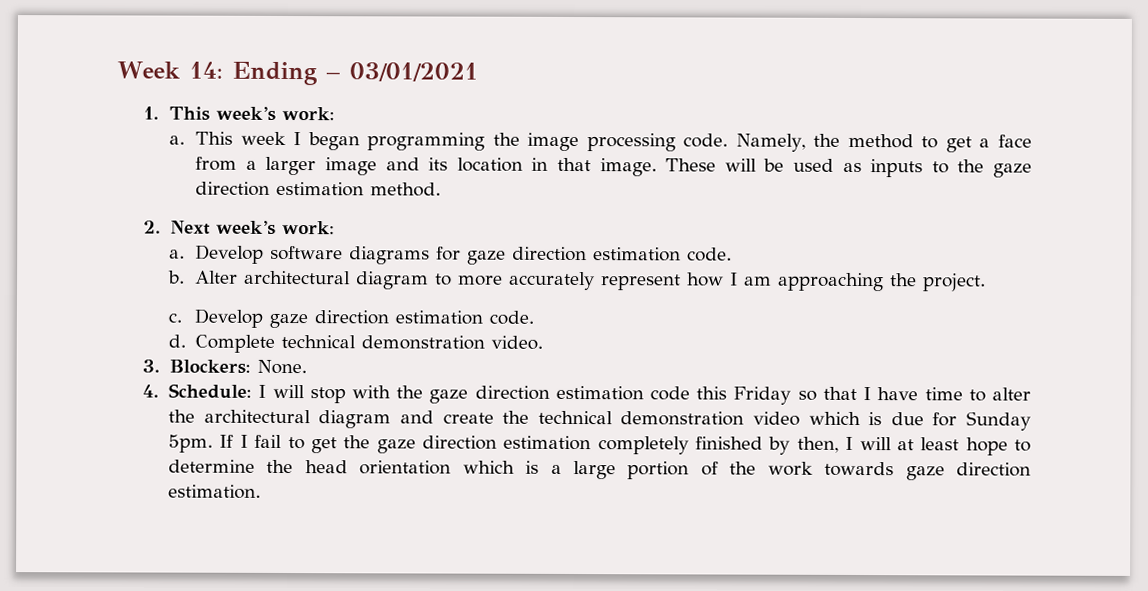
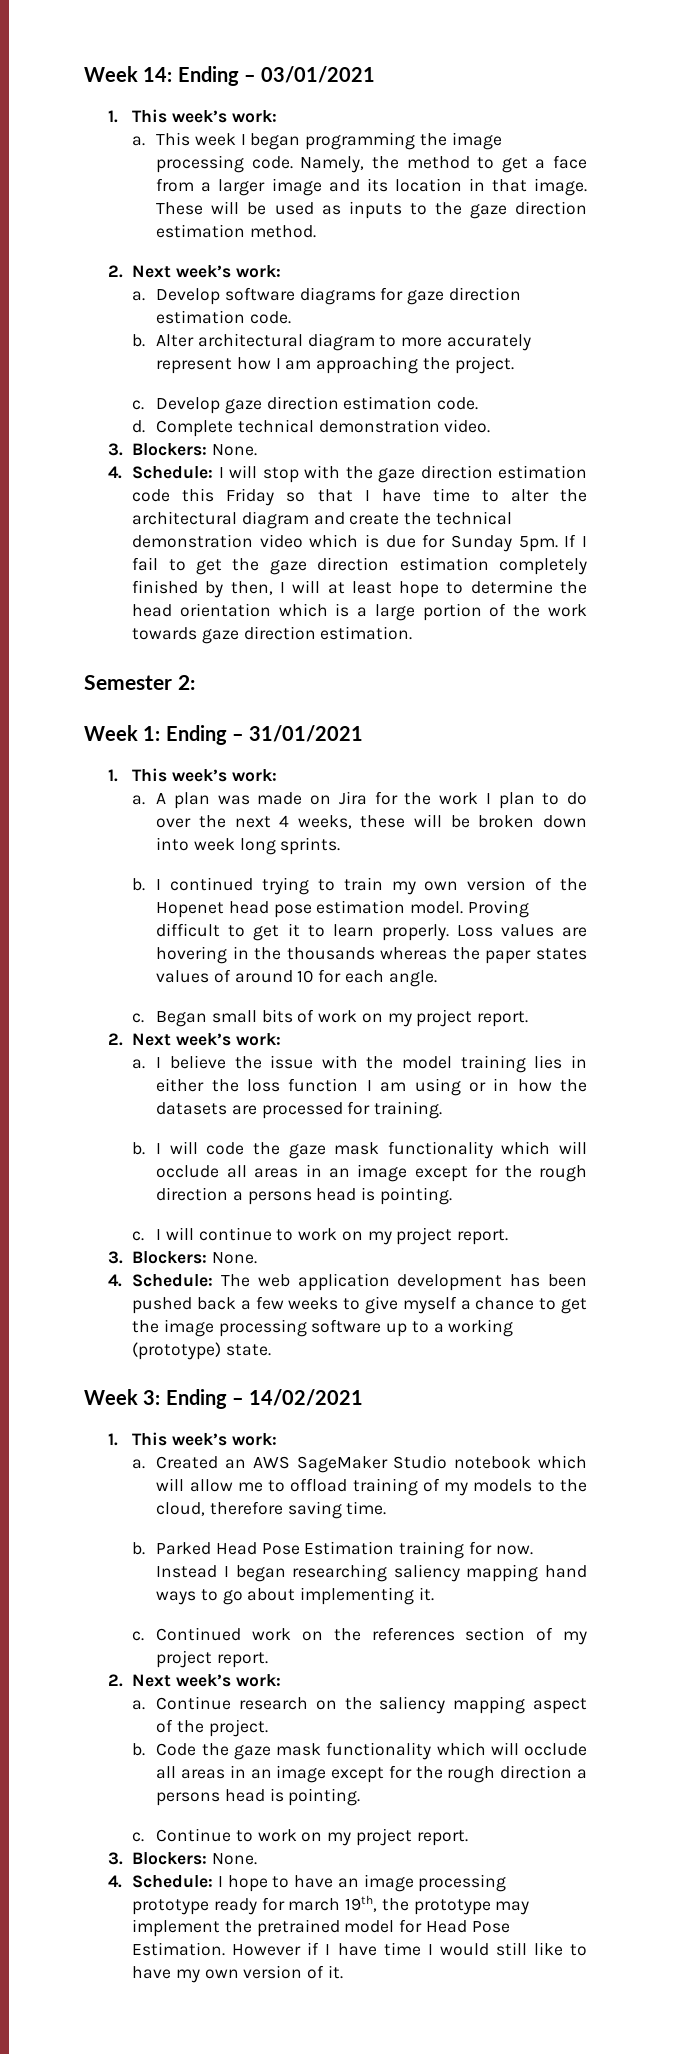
+ Semester 2:
+ Week 1: Ending – 31/01/2021
+ 1. This week’s work:
+ a. A plan was made on Jira for the work I plan to do over the next 4 weeks, these will be broken down into week long sprints.
+ b. I continued trying to train my own version of the Hopenet head pose estimation model. Proving difficult to get it to learn properly. Loss values are hovering in the thousands whereas the paper states values of around 10 for each angle.
+ c. Began small bits of work on my project report.
+ 2. Next week’s work:
+ a. I believe the issue with the model training lies in either the loss function I am using or in how the datasets are processed for training.
+ b. I will code the gaze mask functionality which will occlude all areas in an image except for the rough direction a persons head is pointing.
+ c. I will continue to work on my project report.
+ 3. Blockers: None.
+ 4. Schedule: The web application development has been pushed back a few weeks to give myself a chance to get the image processing software up to a working (prototype) state.
+ Week 3: Ending – 14/02/2021
+ 1. This week’s work:
+ a. Created an AWS SageMaker Studio notebook which will allow me to offload training of my models to the cloud, therefore saving time.
+ b. Parked Head Pose Estimation training for now. Instead I began researching saliency mapping hand ways to go about implementing it.
+ c. Continued work on the references section of my project report.
+ 2. Next week’s work:
+ a. Continue research on the saliency mapping aspect of the project.
+ b. Code the gaze mask functionality which will occlude all areas in an image except for the rough direction a persons head is pointing.
+ c. Continue to work on my project report.
+ 3. Blockers: None.
+ 4. Schedule: I hope to have an image processing prototype ready for march 19th, the prototype may implement the pretrained model for Head Pose Estimation. However if I have time I would still like to have my own version of it.

